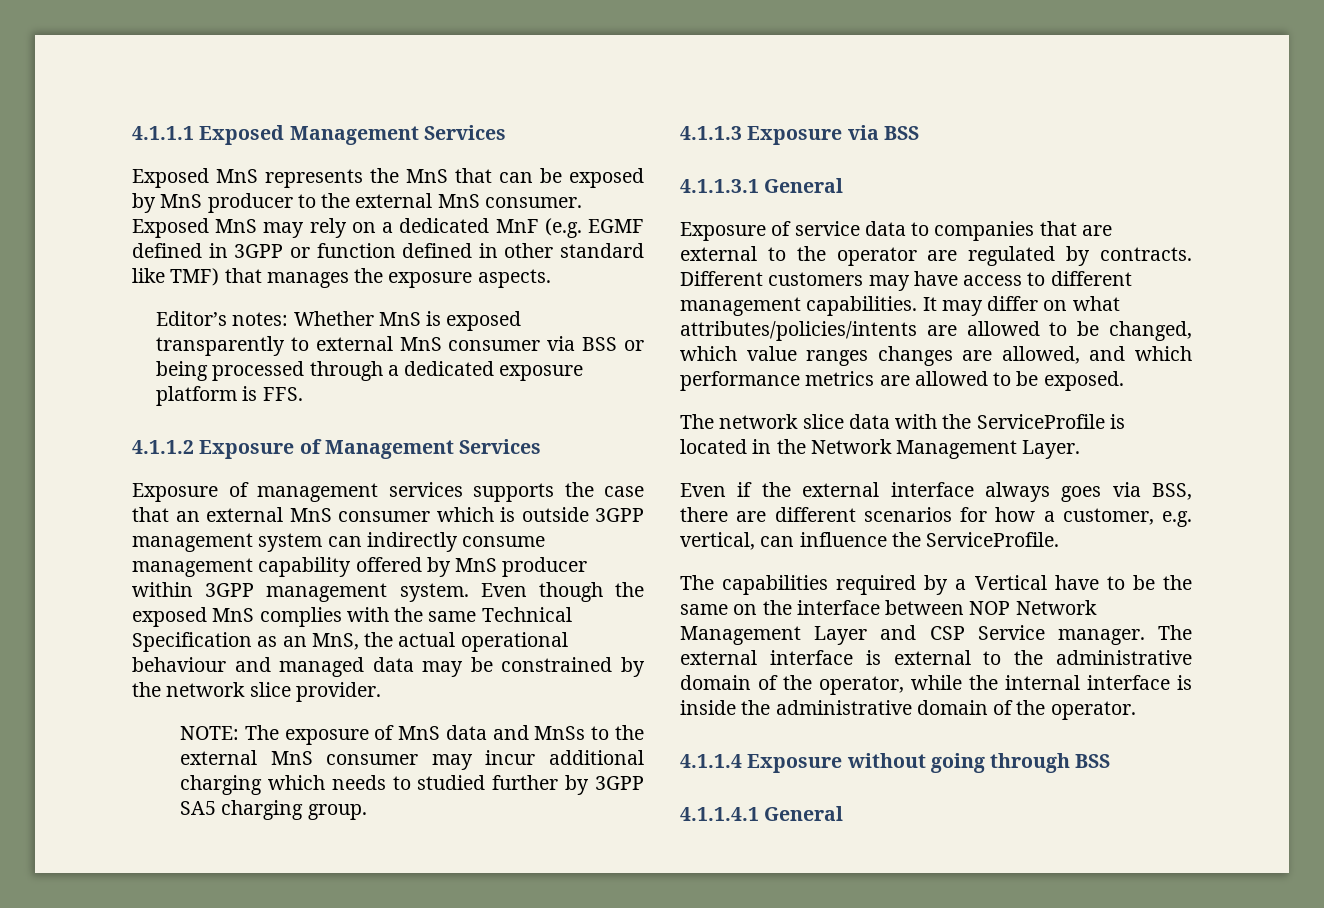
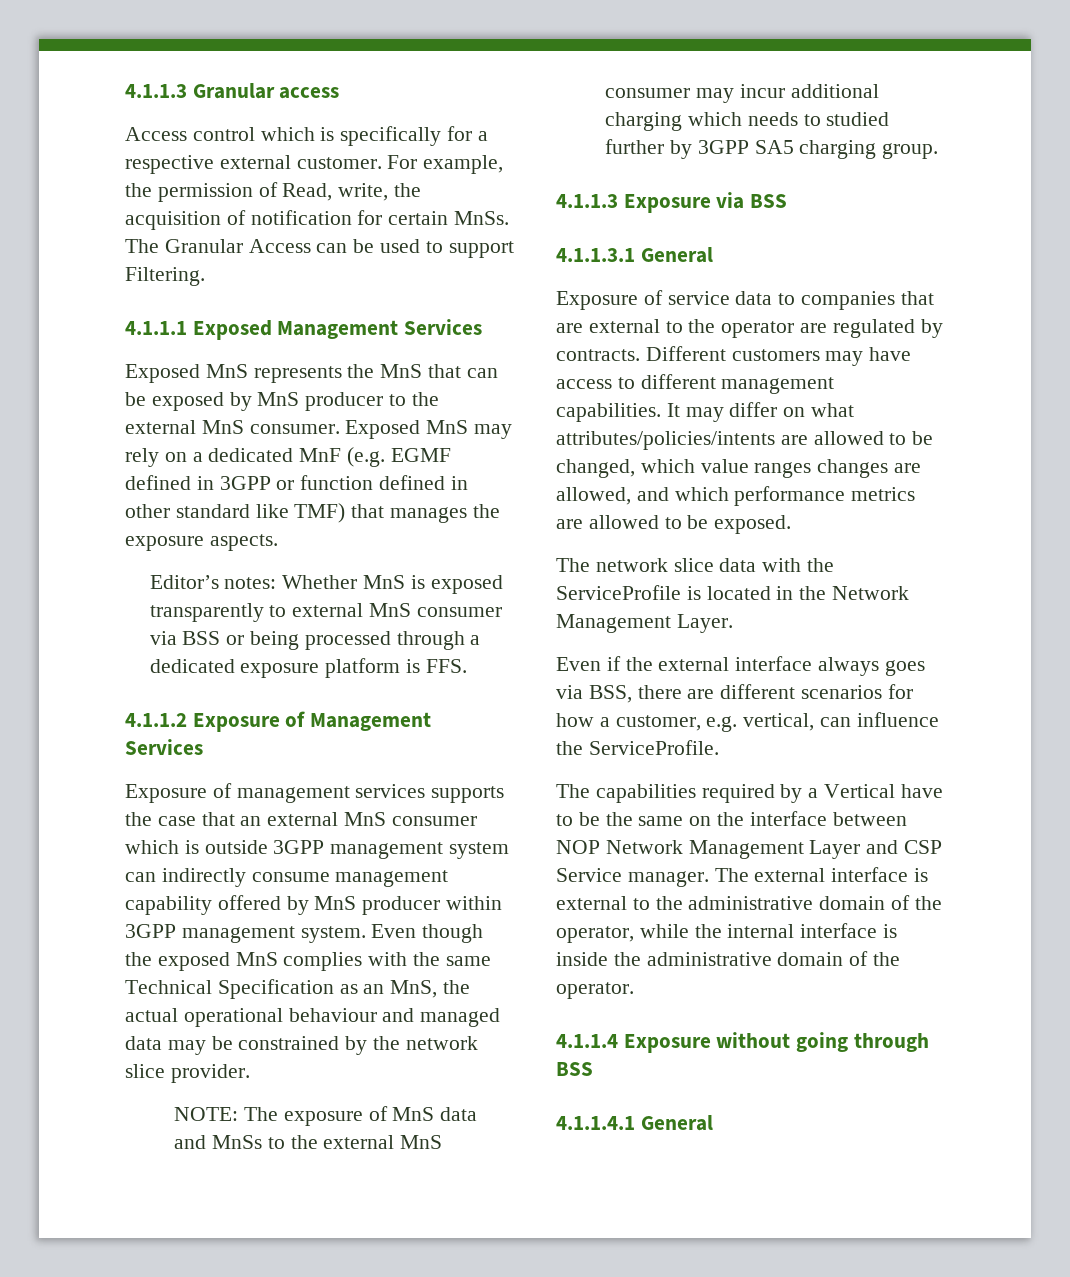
+ 4.1.1.3 Granular access
+ Access control which is specifically for a respective external customer. For example, the permission of Read, write, the acquisition of notification for certain MnSs. The Granular Access can be used to support Filtering.

